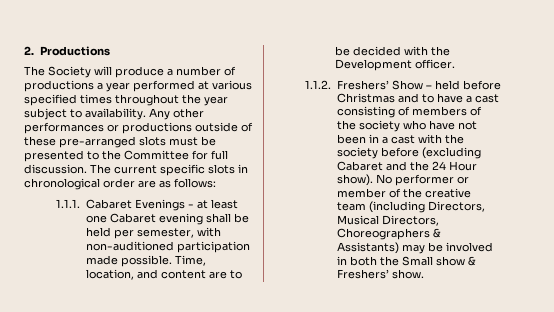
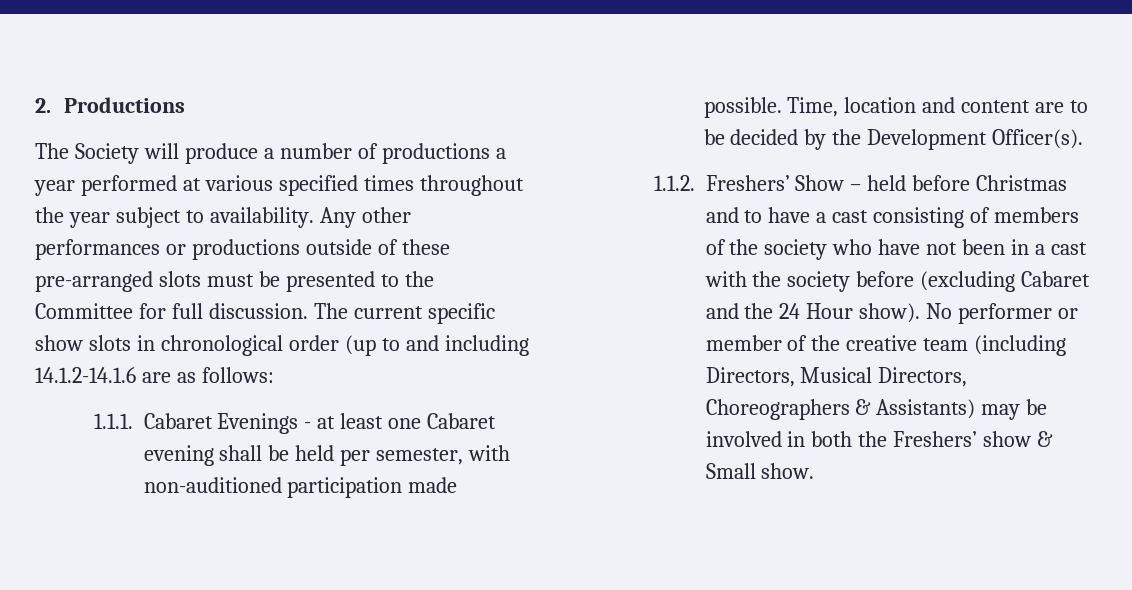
- The current specific slots in chronological order are as follows:
+ The current specific show slots in chronological order (up to and including 14.1.2-14.1.6 are as follows:
- Time, location, and content are to be decided with the Development officer.
+ Time, location and content are to be decided by the Development Officer(s).
- No performer or member of the creative team (including Directors, Musical Directors, Choreographers & Assistants) may be involved in both the Small show & Freshers’ show.
+ No performer or member of the creative team (including Directors, Musical Directors, Choreographers & Assistants) may be involved in both the Freshers’ show & Small show.

